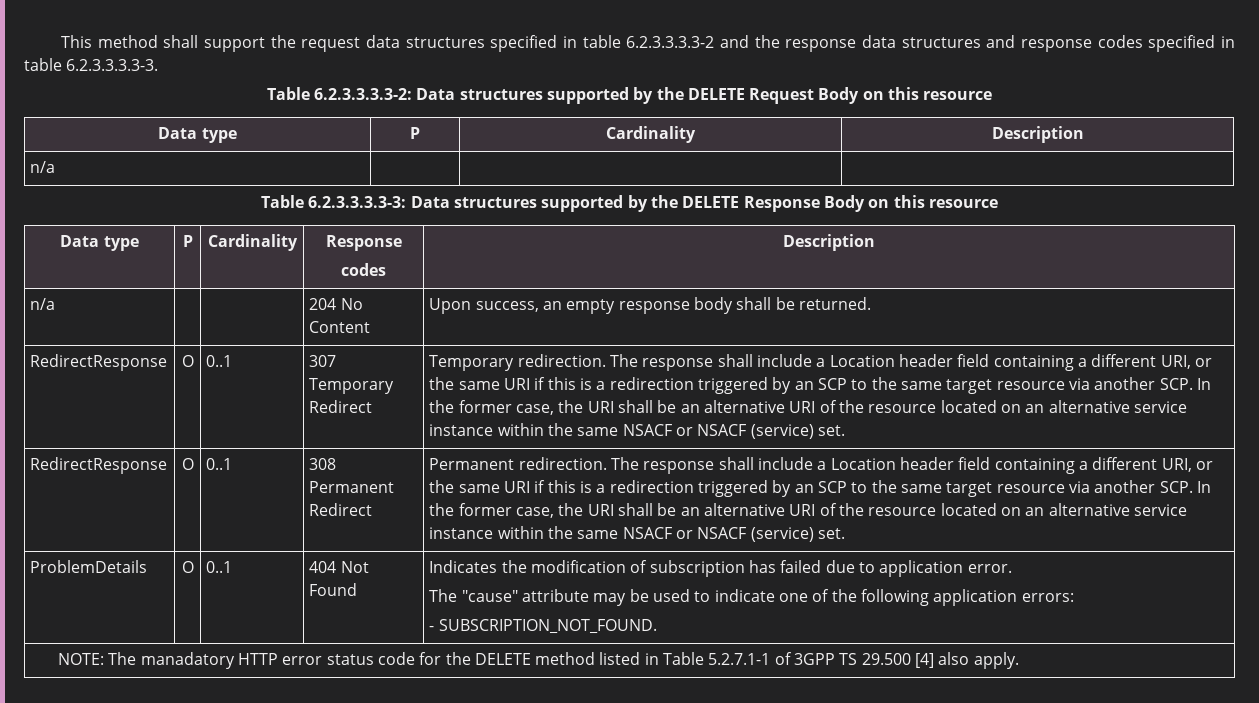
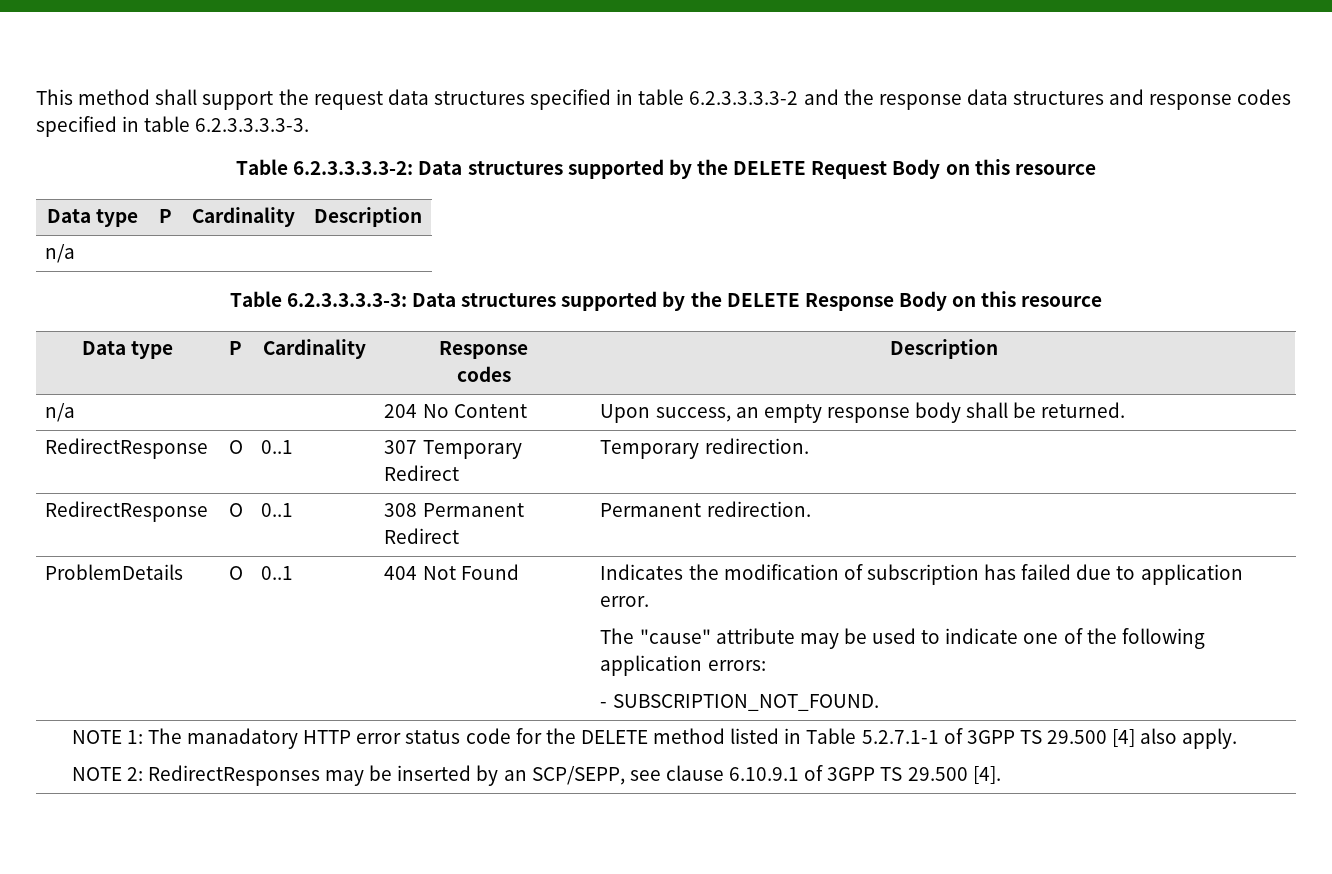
- Temporary redirection. The response shall include a Location header field containing a different URI, or the same URI if this is a redirection triggered by an SCP to the same target resource via another SCP. In the former case, the URI shall be an alternative URI of the resource located on an alternative service instance within the same NSACF or NSACF (service) set.
+ Temporary redirection.
- Permanent redirection. The response shall include a Location header field containing a different URI, or the same URI if this is a redirection triggered by an SCP to the same target resource via another SCP. In the former case, the URI shall be an alternative URI of the resource located on an alternative service instance within the same NSACF or NSACF (service) set.
+ Permanent redirection.
- NOTE: The manadatory HTTP error status code for the DELETE method listed in Table 5.2.7.1-1 of 3GPP TS 29.500 [4] also apply.
+ NOTE 1: The manadatory HTTP error status code for the DELETE method listed in Table 5.2.7.1-1 of 3GPP TS 29.500 [4] also apply.
+ NOTE 2: RedirectResponses may be inserted by an SCP/SEPP, see clause 6.10.9.1 of 3GPP TS 29.500 [4].

